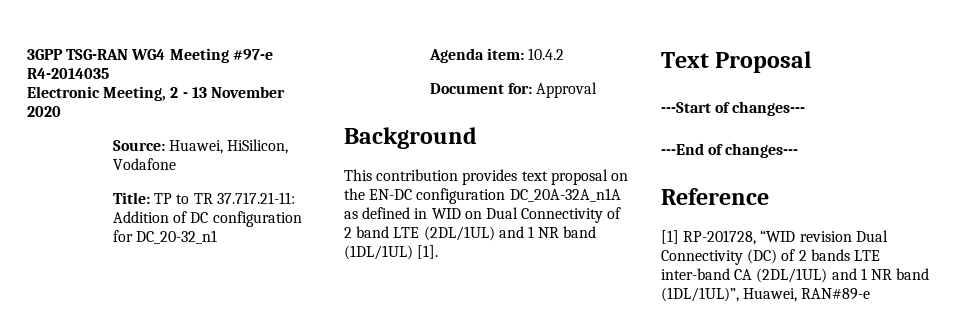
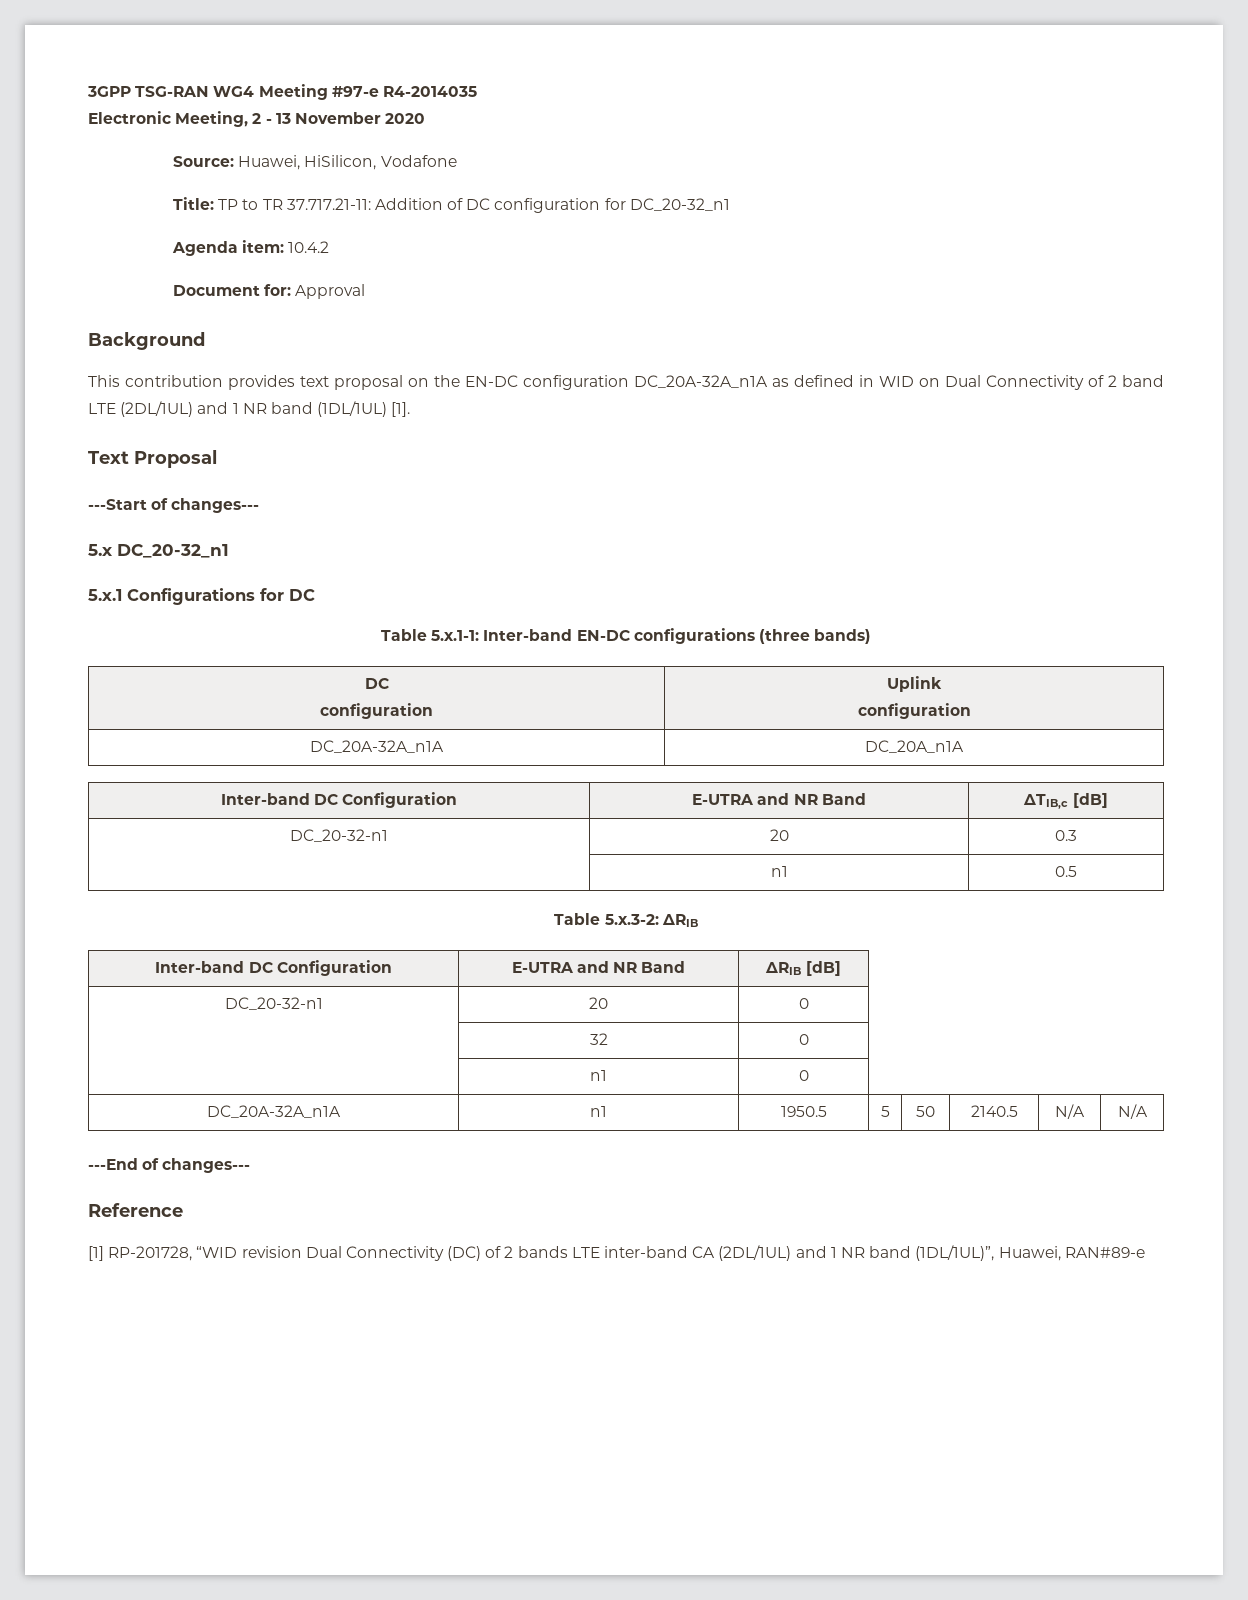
+ 5.x DC_20-32_n1
+ 5.x.1 Configurations for DC
+ Table 5.x.1-1: Inter-band EN-DC configurations (three bands)
+ DC
+ configuration | Uplink
+ configuration
+ DC_20A-32A_n1A | DC_20A_n1A
+ Inter-band DC Configuration | E-UTRA and NR Band | ΔTIB,c [dB]
+ DC_20-32-n1 | 20 | 0.3
+ | n1 | 0.5
+ Table 5.x.3-2: ΔRIB
+ Inter-band DC Configuration | E-UTRA and NR Band | ΔRIB [dB]
+ DC_20-32-n1 | 20 | 0
+ | 32 | 0
+ | n1 | 0
+ DC_20A-32A_n1A | n1 | 1950.5 | 5 | 50 | 2140.5 | N/A | N/A

